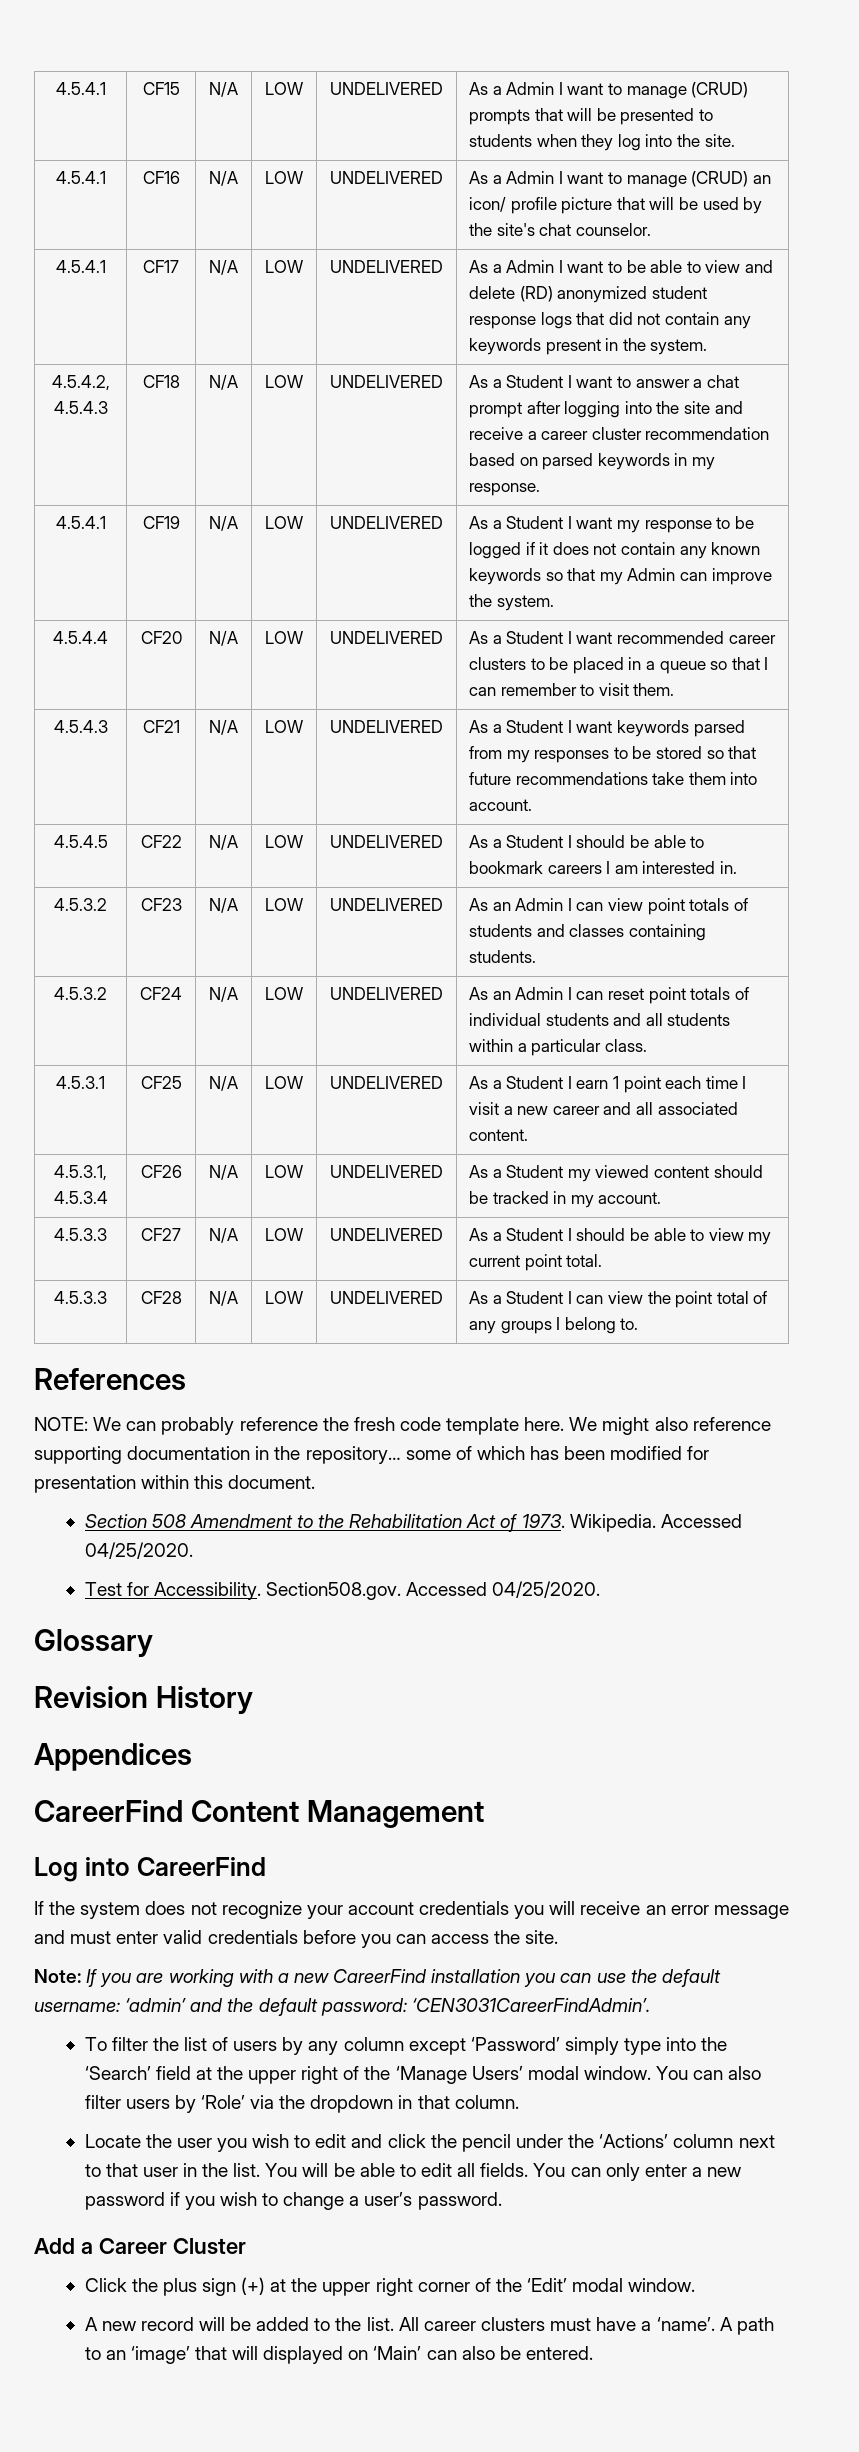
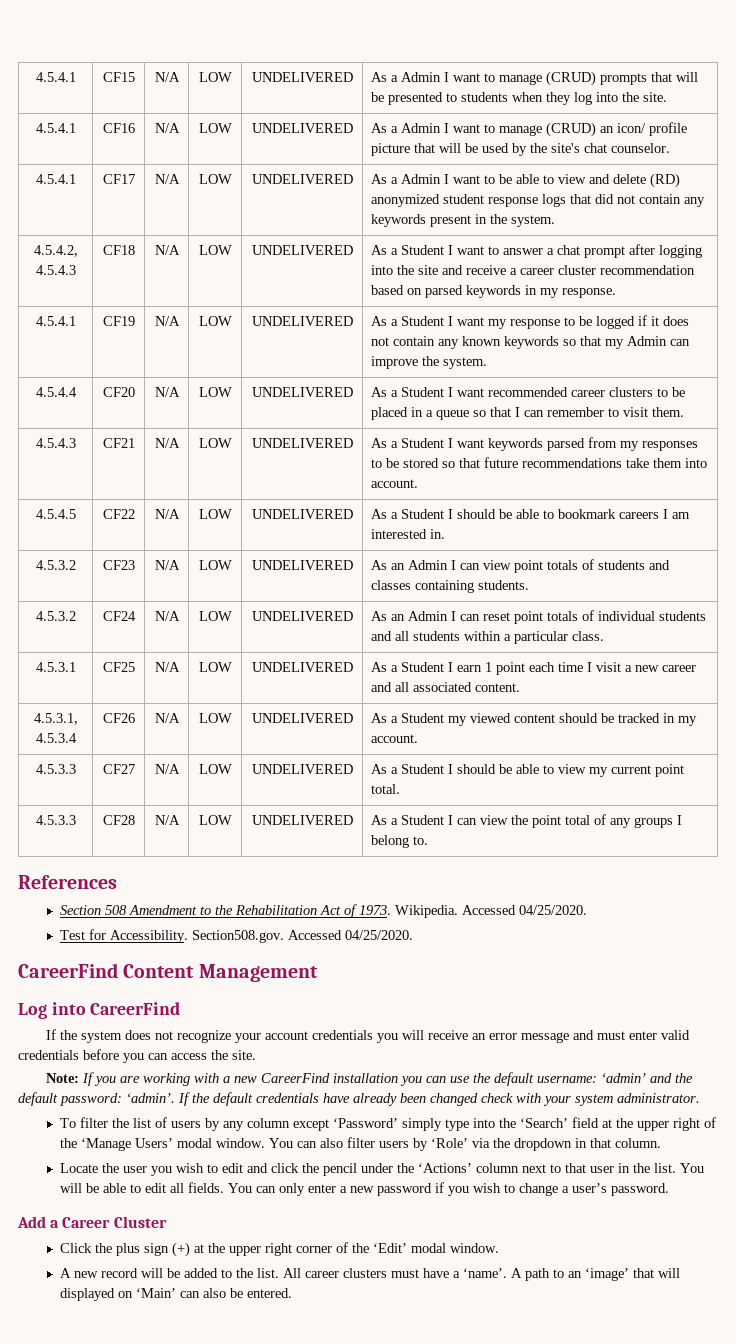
- NOTE: We can probably reference the fresh code template here. We might also reference supporting documentation in the repository… some of which has been modified for presentation within this document.
- Glossary
- Revision History
- Appendices
- Note: If you are working with a new CareerFind installation you can use the default username: ‘admin’ and the default password: ‘CEN3031CareerFindAdmin’.
+ Note: If you are working with a new CareerFind installation you can use the default username: ‘admin’ and the default password: ‘admin’. If the default credentials have already been changed check with your system administrator.

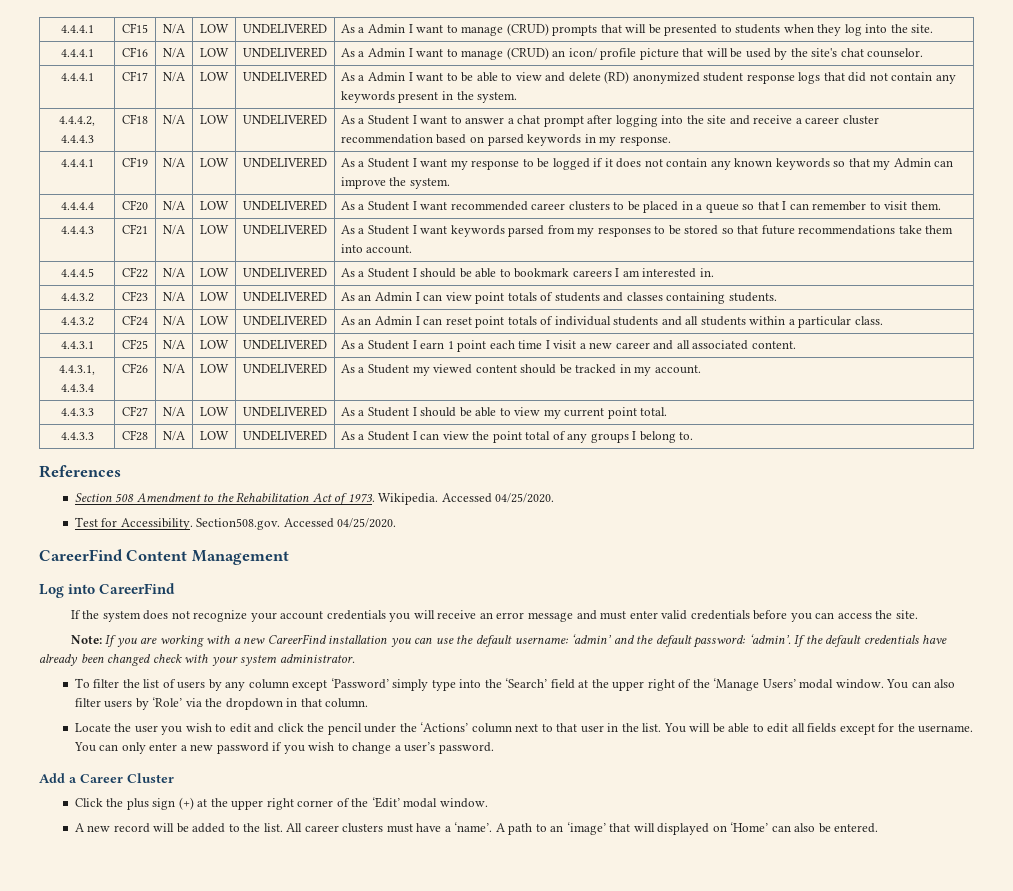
- 4.5.4.1 | CF15 | N/A | LOW | UNDELIVERED | As a Admin I want to manage (CRUD) prompts that will be presented to students when they log into the site.
+ 4.4.4.1 | CF15 | N/A | LOW | UNDELIVERED | As a Admin I want to manage (CRUD) prompts that will be presented to students when they log into the site.
- 4.5.4.1 | CF16 | N/A | LOW | UNDELIVERED | As a Admin I want to manage (CRUD) an icon/ profile picture that will be used by the site's chat counselor.
+ 4.4.4.1 | CF16 | N/A | LOW | UNDELIVERED | As a Admin I want to manage (CRUD) an icon/ profile picture that will be used by the site's chat counselor.
- 4.5.4.1 | CF17 | N/A | LOW | UNDELIVERED | As a Admin I want to be able to view and delete (RD) anonymized student response logs that did not contain any keywords present in the system.
+ 4.4.4.1 | CF17 | N/A | LOW | UNDELIVERED | As a Admin I want to be able to view and delete (RD) anonymized student response logs that did not contain any keywords present in the system.
- 4.5.4.2, 4.5.4.3 | CF18 | N/A | LOW | UNDELIVERED | As a Student I want to answer a chat prompt after logging into the site and receive a career cluster recommendation based on parsed keywords in my response.
+ 4.4.4.2, 4.4.4.3 | CF18 | N/A | LOW | UNDELIVERED | As a Student I want to answer a chat prompt after logging into the site and receive a career cluster recommendation based on parsed keywords in my response.
- 4.5.4.1 | CF19 | N/A | LOW | UNDELIVERED | As a Student I want my response to be logged if it does not contain any known keywords so that my Admin can improve the system.
+ 4.4.4.1 | CF19 | N/A | LOW | UNDELIVERED | As a Student I want my response to be logged if it does not contain any known keywords so that my Admin can improve the system.
- 4.5.4.4 | CF20 | N/A | LOW | UNDELIVERED | As a Student I want recommended career clusters to be placed in a queue so that I can remember to visit them.
+ 4.4.4.4 | CF20 | N/A | LOW | UNDELIVERED | As a Student I want recommended career clusters to be placed in a queue so that I can remember to visit them.
- 4.5.4.3 | CF21 | N/A | LOW | UNDELIVERED | As a Student I want keywords parsed from my responses to be stored so that future recommendations take them into account.
+ 4.4.4.3 | CF21 | N/A | LOW | UNDELIVERED | As a Student I want keywords parsed from my responses to be stored so that future recommendations take them into account.
- 4.5.4.5 | CF22 | N/A | LOW | UNDELIVERED | As a Student I should be able to bookmark careers I am interested in.
+ 4.4.4.5 | CF22 | N/A | LOW | UNDELIVERED | As a Student I should be able to bookmark careers I am interested in.
- 4.5.3.2 | CF23 | N/A | LOW | UNDELIVERED | As an Admin I can view point totals of students and classes containing students.
+ 4.4.3.2 | CF23 | N/A | LOW | UNDELIVERED | As an Admin I can view point totals of students and classes containing students.
- 4.5.3.2 | CF24 | N/A | LOW | UNDELIVERED | As an Admin I can reset point totals of individual students and all students within a particular class.
+ 4.4.3.2 | CF24 | N/A | LOW | UNDELIVERED | As an Admin I can reset point totals of individual students and all students within a particular class.
- 4.5.3.1 | CF25 | N/A | LOW | UNDELIVERED | As a Student I earn 1 point each time I visit a new career and all associated content.
+ 4.4.3.1 | CF25 | N/A | LOW | UNDELIVERED | As a Student I earn 1 point each time I visit a new career and all associated content.
- 4.5.3.1, 4.5.3.4 | CF26 | N/A | LOW | UNDELIVERED | As a Student my viewed content should be tracked in my account.
+ 4.4.3.1, 4.4.3.4 | CF26 | N/A | LOW | UNDELIVERED | As a Student my viewed content should be tracked in my account.
- 4.5.3.3 | CF27 | N/A | LOW | UNDELIVERED | As a Student I should be able to view my current point total.
+ 4.4.3.3 | CF27 | N/A | LOW | UNDELIVERED | As a Student I should be able to view my current point total.
- 4.5.3.3 | CF28 | N/A | LOW | UNDELIVERED | As a Student I can view the point total of any groups I belong to.
+ 4.4.3.3 | CF28 | N/A | LOW | UNDELIVERED | As a Student I can view the point total of any groups I belong to.
- You will be able to edit all fields.
+ You will be able to edit all fields except for the username.
- A path to an ‘image’ that will displayed on ‘Main’ can also be entered.
+ A path to an ‘image’ that will displayed on ‘Home’ can also be entered.

